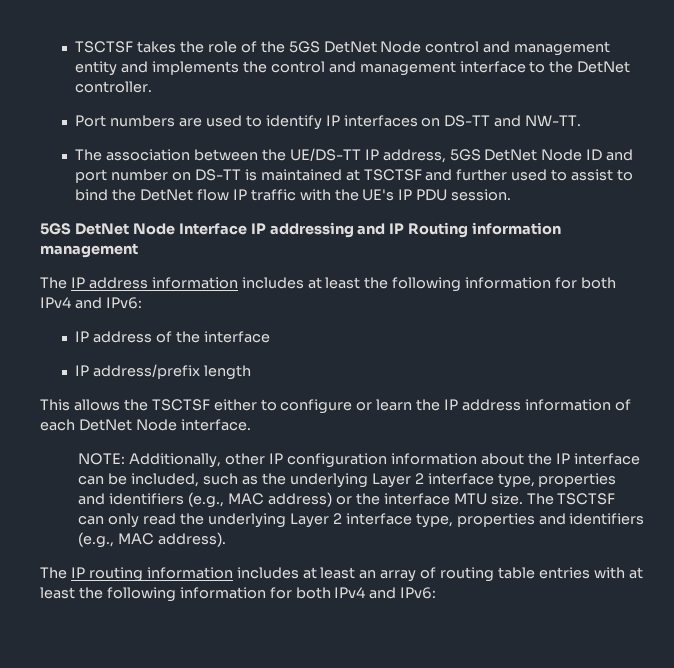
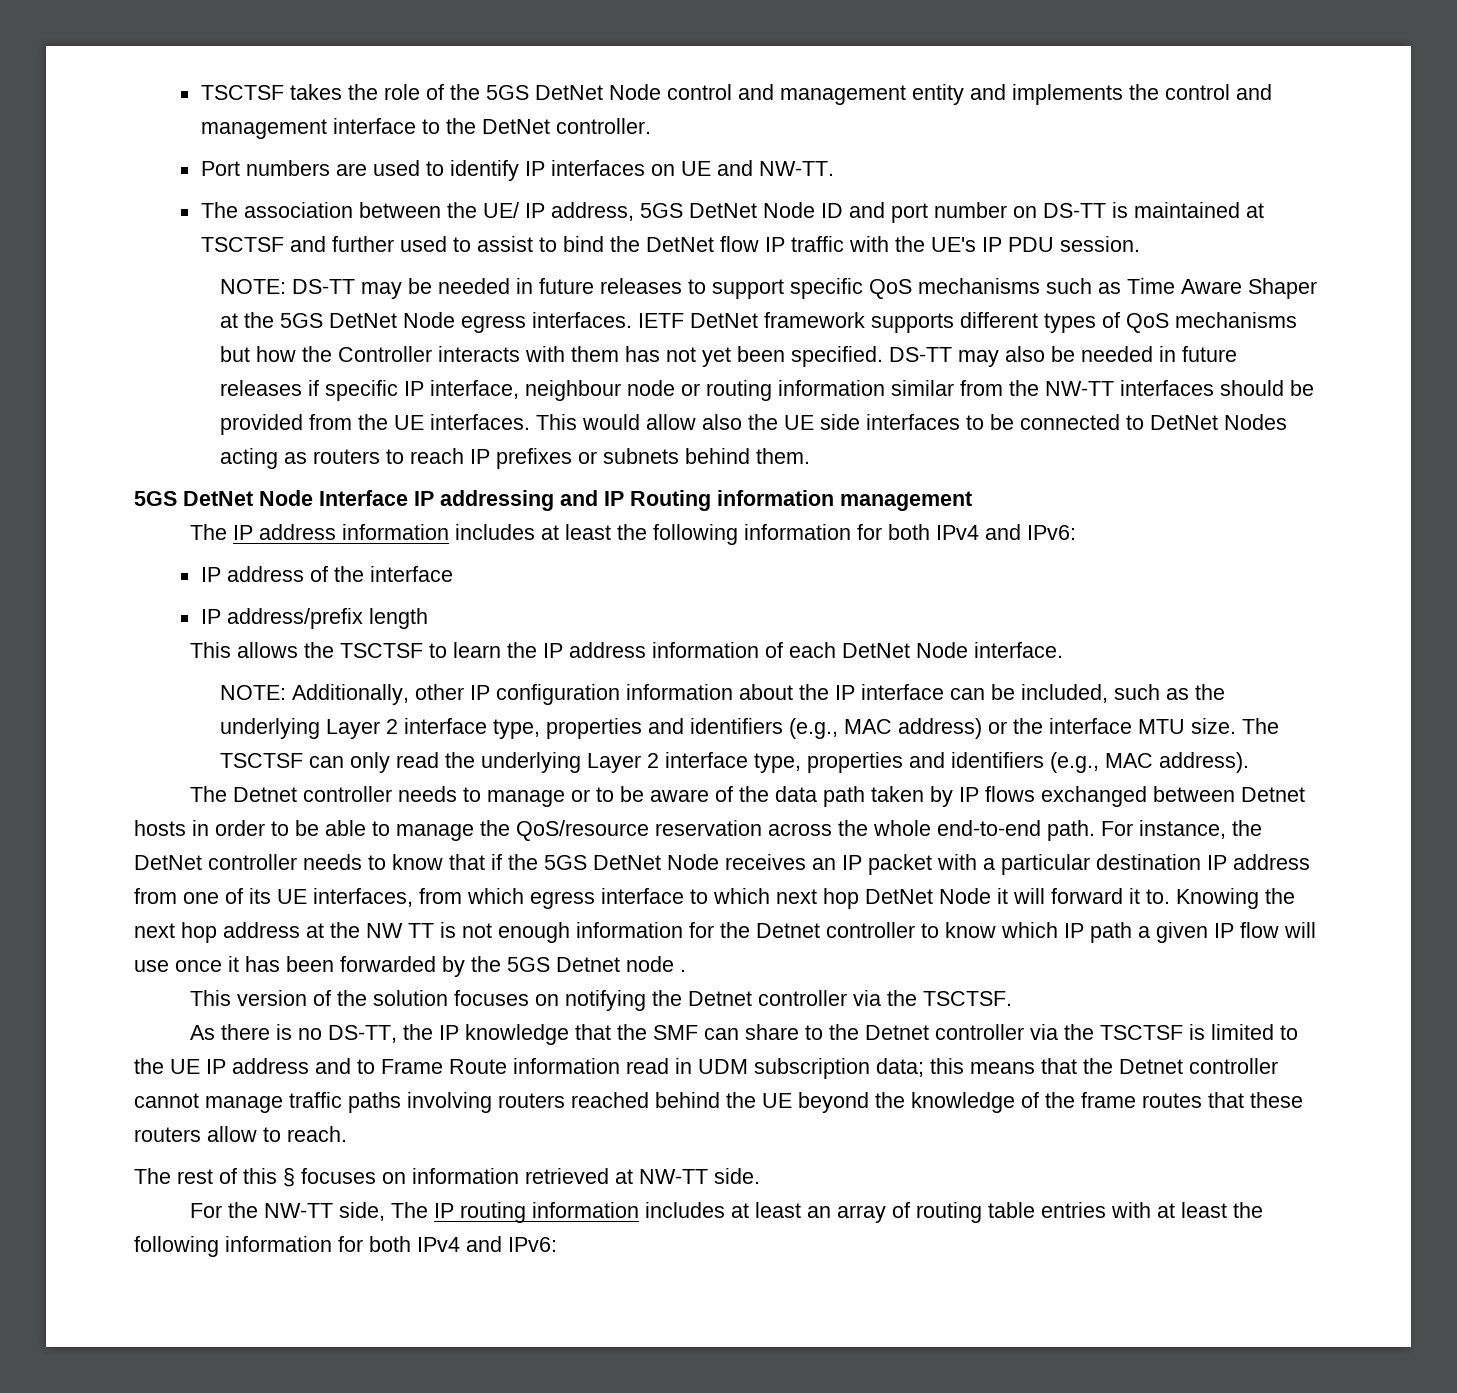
- Port numbers are used to identify IP interfaces on DS-TT and NW-TT.
+ Port numbers are used to identify IP interfaces on UE and NW-TT.
- The association between the UE/DS-TT IP address, 5GS DetNet Node ID and port number on DS-TT is maintained at TSCTSF and further used to assist to bind the DetNet flow IP traffic with the UE's IP PDU session.
+ The association between the UE/ IP address, 5GS DetNet Node ID and port number on DS-TT is maintained at TSCTSF and further used to assist to bind the DetNet flow IP traffic with the UE's IP PDU session.
+ NOTE: DS-TT may be needed in future releases to support specific QoS mechanisms such as Time Aware Shaper at the 5GS DetNet Node egress interfaces. IETF DetNet framework supports different types of QoS mechanisms but how the Controller interacts with them has not yet been specified. DS-TT may also be needed in future releases if specific IP interface, neighbour node or routing information similar from the NW-TT interfaces should be provided from the UE interfaces. This would allow also the UE side interfaces to be connected to DetNet Nodes acting as routers to reach IP prefixes or subnets behind them.
- This allows the TSCTSF either to configure or learn the IP address information of each DetNet Node interface.
+ This allows the TSCTSF to learn the IP address information of each DetNet Node interface.
- The IP routing information includes at least an array of routing table entries with at least the following information for both IPv4 and IPv6:
+ The Detnet controller needs to manage or to be aware of the data path taken by IP flows exchanged between Detnet hosts in order to be able to manage the QoS/resource reservation across the whole end-to-end path. For instance, the DetNet controller needs to know that if the 5GS DetNet Node receives an IP packet with a particular destination IP address from one of its UE interfaces, from which egress interface to which next hop DetNet Node it will forward it to. Knowing the next hop address at the NW TT is not enough information for the Detnet controller to know which IP path a given IP flow will use once it has been forwarded by the 5GS Detnet node .
+ This version of the solution focuses on notifying the Detnet controller via the TSCTSF.
+ As there is no DS-TT, the IP knowledge that the SMF can share to the Detnet controller via the TSCTSF is limited to the UE IP address and to Frame Route information read in UDM subscription data; this means that the Detnet controller cannot manage traffic paths involving routers reached behind the UE beyond the knowledge of the frame routes that these routers allow to reach.
+ The rest of this § focuses on information retrieved at NW-TT side.
+ For the NW-TT side, The IP routing information includes at least an array of routing table entries with at least the following information for both IPv4 and IPv6:

